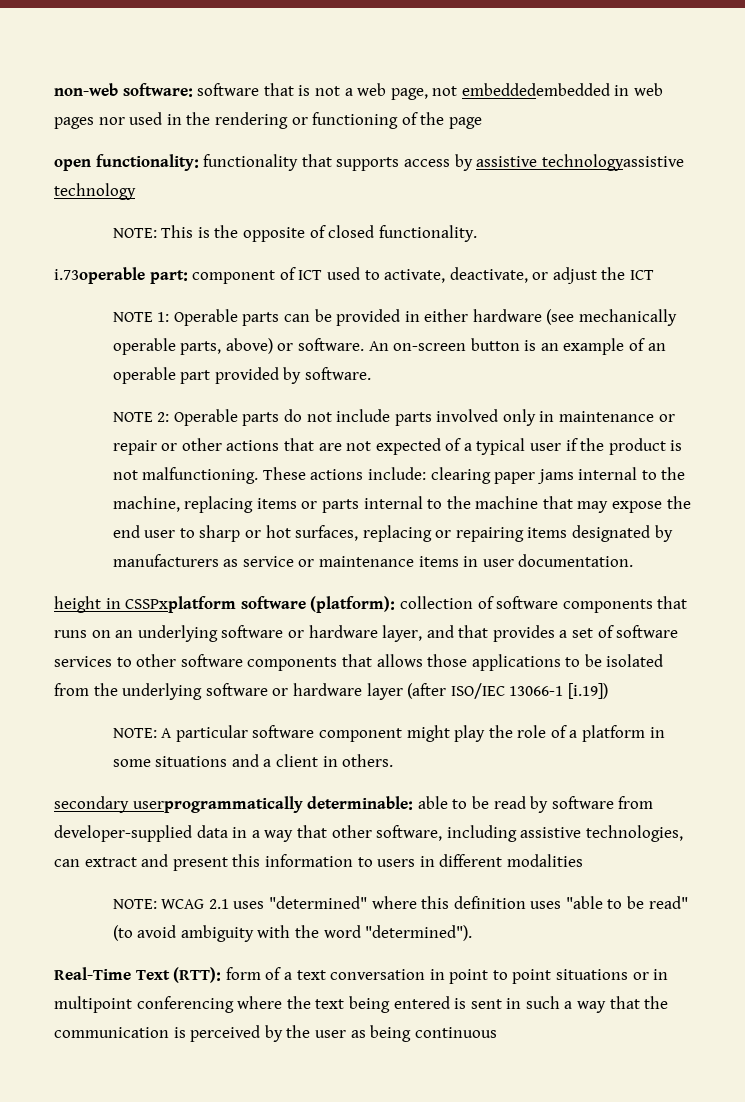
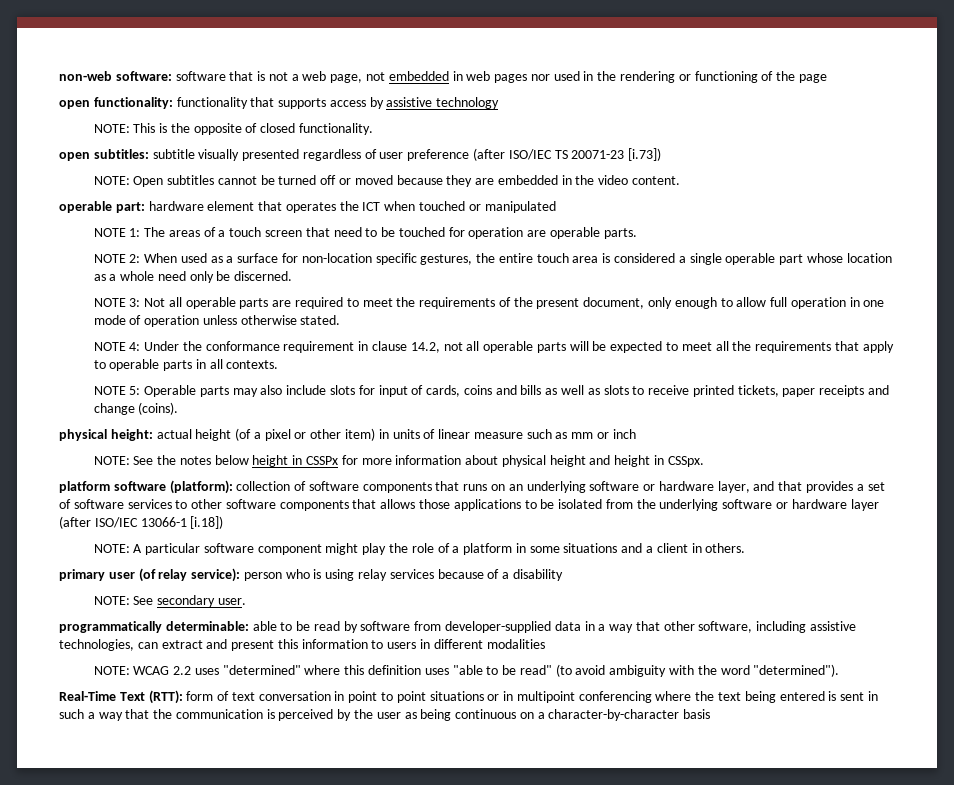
- non-web software: software that is not a web page, not embeddedembedded in web pages nor used in the rendering or functioning of the page
+ non-web software: software that is not a web page, not embedded in web pages nor used in the rendering or functioning of the page
- open functionality: functionality that supports access by assistive technologyassistive technology
+ open functionality: functionality that supports access by assistive technology
- i.73operable part: component of ICT used to activate, deactivate, or adjust the ICT
- NOTE 1: Operable parts can be provided in either hardware (see mechanically operable parts, above) or software. An on-screen button is an example of an operable part provided by software.
- NOTE 2: Operable parts do not include parts involved only in maintenance or repair or other actions that are not expected of a typical user if the product is not malfunctioning. These actions include: clearing paper jams internal to the machine, replacing items or parts internal to the machine that may expose the end user to sharp or hot surfaces, replacing or repairing items designated by manufacturers as service or maintenance items in user documentation.
- height in CSSPxplatform software (platform): collection of software components that runs on an underlying software or hardware layer, and that provides a set of software services to other software components that allows those applications to be isolated from the underlying software or hardware layer (after ISO/IEC 13066-1 [i.19])
+ open subtitles: subtitle visually presented regardless of user preference (after ISO/IEC TS 20071-23 [i.73])
+ NOTE: Open subtitles cannot be turned off or moved because they are embedded in the video content.
+ operable part: hardware element that operates the ICT when touched or manipulated
+ NOTE 1: The areas of a touch screen that need to be touched for operation are operable parts.
+ NOTE 2: When used as a surface for non-location specific gestures, the entire touch area is considered a single operable part whose location as a whole need only be discerned.
+ NOTE 3: Not all operable parts are required to meet the requirements of the present document, only enough to allow full operation in one mode of operation unless otherwise stated.
+ NOTE 4: Under the conformance requirement in clause 14.2, not all operable parts will be expected to meet all the requirements that apply to operable parts in all contexts.
+ NOTE 5: Operable parts may also include slots for input of cards, coins and bills as well as slots to receive printed tickets, paper receipts and change (coins).
+ physical height: actual height (of a pixel or other item) in units of linear measure such as mm or inch
+ NOTE: See the notes below height in CSSPx for more information about physical height and height in CSSpx.
+ platform software (platform): collection of software components that runs on an underlying software or hardware layer, and that provides a set of software services to other software components that allows those applications to be isolated from the underlying software or hardware layer (after ISO/IEC 13066-1 [i.18])
- secondary userprogrammatically determinable: able to be read by software from developer-supplied data in a way that other software, including assistive technologies, can extract and present this information to users in different modalities
+ primary user (of relay service): person who is using relay services because of a disability
+ NOTE: See secondary user.
+ programmatically determinable: able to be read by software from developer-supplied data in a way that other software, including assistive technologies, can extract and present this information to users in different modalities
- NOTE: WCAG 2.1 uses "determined" where this definition uses "able to be read" (to avoid ambiguity with the word "determined").
+ NOTE: WCAG 2.2 uses "determined" where this definition uses "able to be read" (to avoid ambiguity with the word "determined").
- Real-Time Text (RTT): form of a text conversation in point to point situations or in multipoint conferencing where the text being entered is sent in such a way that the communication is perceived by the user as being continuous
+ Real-Time Text (RTT): form of text conversation in point to point situations or in multipoint conferencing where the text being entered is sent in such a way that the communication is perceived by the user as being continuous on a character-by-character basis

